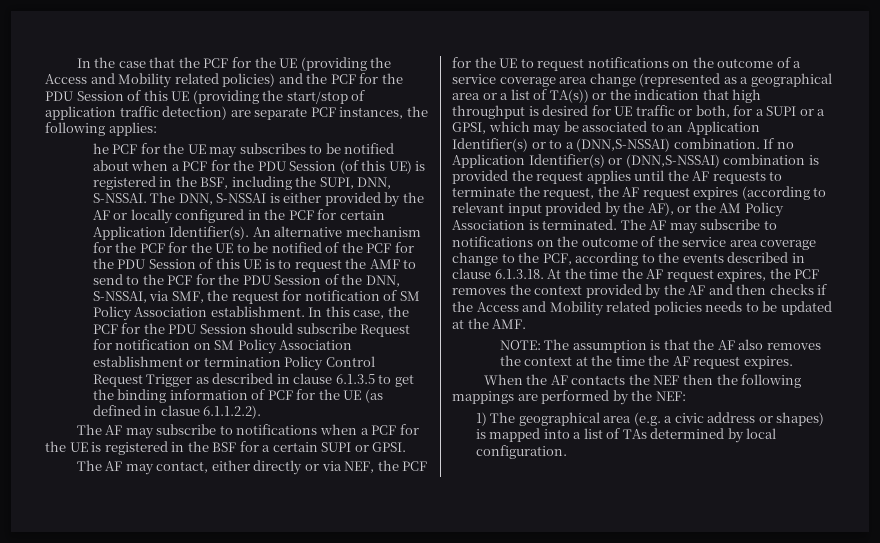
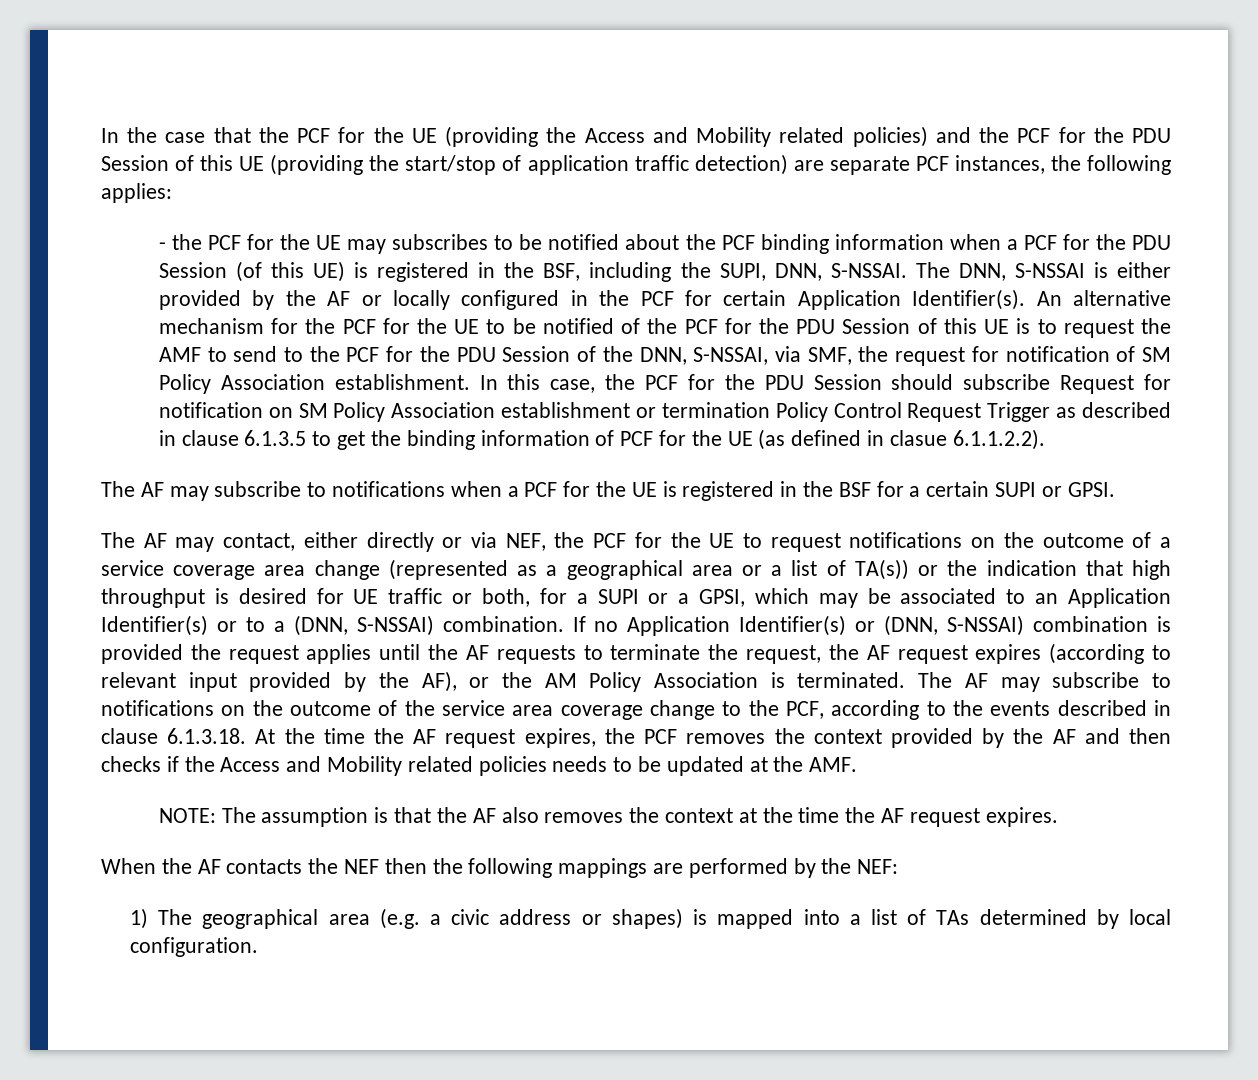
- he PCF for the UE may subscribes to be notified about when a PCF for the PDU Session (of this UE) is registered in the BSF, including the SUPI, DNN, S-NSSAI.
+ - the PCF for the UE may subscribes to be notified about the PCF binding information when a PCF for the PDU Session (of this UE) is registered in the BSF, including the SUPI, DNN, S-NSSAI.
- The AF may contact, either directly or via NEF, the PCF for the UE to request notifications on the outcome of a service coverage area change (represented as a geographical area or a list of TA(s)) or the indication that high throughput is desired for UE traffic or both, for a SUPI or a GPSI, which may be associated to an Application Identifier(s) or to a (DNN,S-NSSAI) combination.
+ The AF may contact, either directly or via NEF, the PCF for the UE to request notifications on the outcome of a service coverage area change (represented as a geographical area or a list of TA(s)) or the indication that high throughput is desired for UE traffic or both, for a SUPI or a GPSI, which may be associated to an Application Identifier(s) or to a (DNN, S-NSSAI) combination.
- If no Application Identifier(s) or (DNN,S-NSSAI) combination is provided the request applies until the AF requests to terminate the request, the AF request expires (according to relevant input provided by the AF), or the AM Policy Association is terminated.
+ If no Application Identifier(s) or (DNN, S-NSSAI) combination is provided the request applies until the AF requests to terminate the request, the AF request expires (according to relevant input provided by the AF), or the AM Policy Association is terminated.

